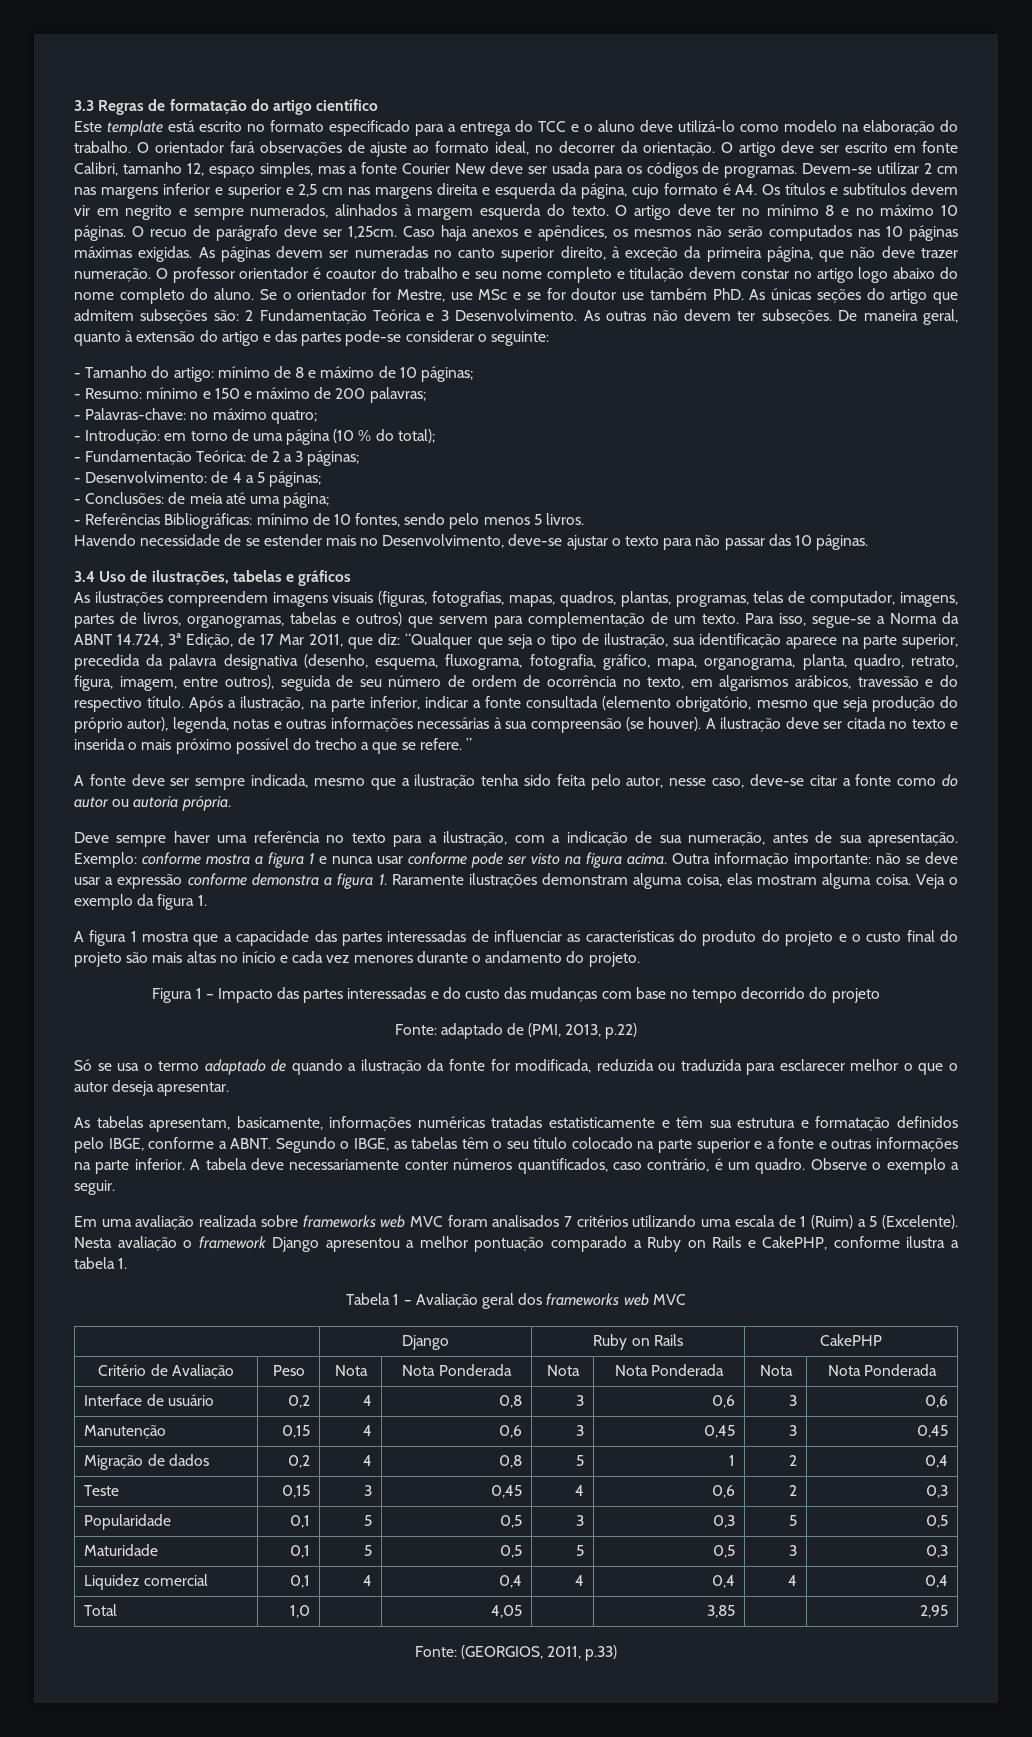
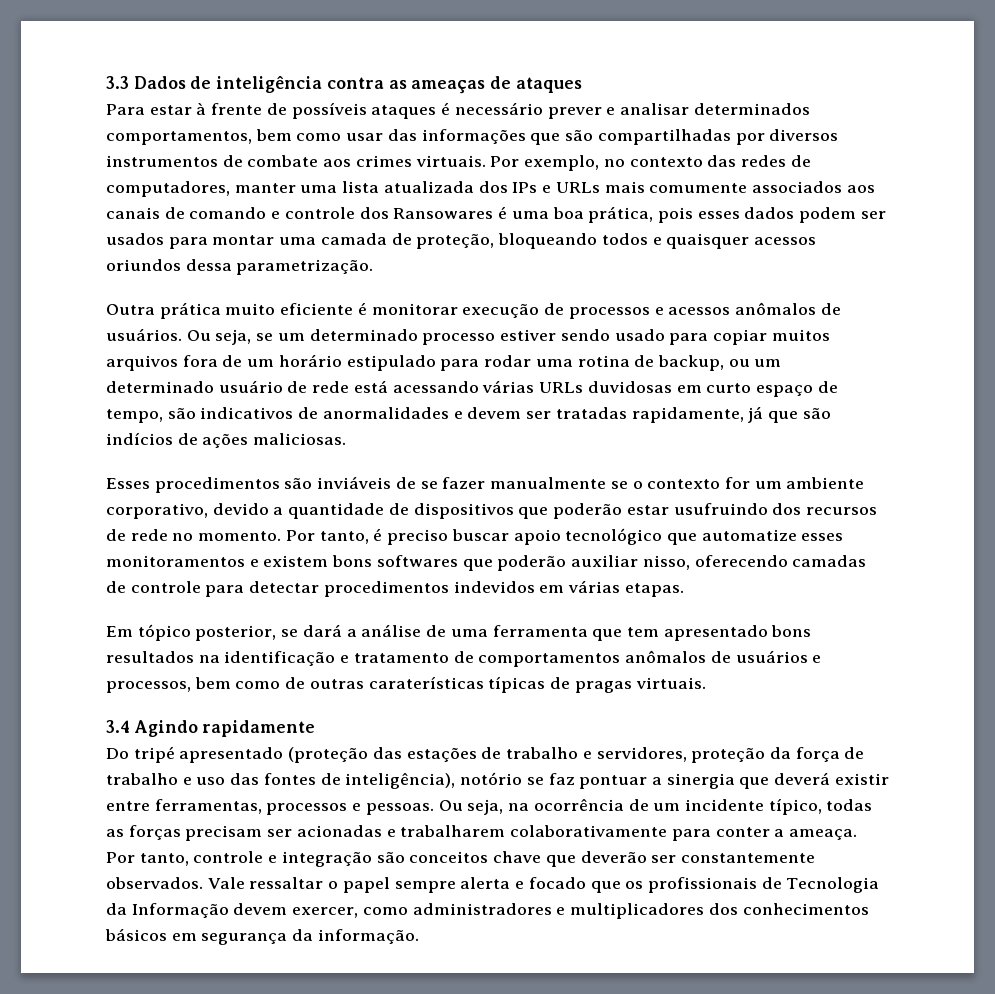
- 3.3 Regras de formatação do artigo científico
- Este template está escrito no formato especificado para a entrega do TCC e o aluno deve utilizá-lo como modelo na elaboração do trabalho. O orientador fará observações de ajuste ao formato ideal, no decorrer da orientação. O artigo deve ser escrito em fonte Calibri, tamanho 12, espaço simples, mas a fonte Courier New deve ser usada para os códigos de programas. Devem-se utilizar 2 cm nas margens inferior e superior e 2,5 cm nas margens direita e esquerda da página, cujo formato é A4. Os títulos e subtítulos devem vir em negrito e sempre numerados, alinhados à margem esquerda do texto. O artigo deve ter no mínimo 8 e no máximo 10 páginas. O recuo de parágrafo deve ser 1,25cm. Caso haja anexos e apêndices, os mesmos não serão computados nas 10 páginas máximas exigidas. As páginas devem ser numeradas no canto superior direito, à exceção da primeira página, que não deve trazer numeração. O professor orientador é coautor do trabalho e seu nome completo e titulação devem constar no artigo logo abaixo do nome completo do aluno. Se o orientador for Mestre, use MSc e se for doutor use também PhD. As únicas seções do artigo que admitem subseções são: 2 Fundamentação Teórica e 3 Desenvolvimento. As outras não devem ter subseções. De maneira geral, quanto à extensão do artigo e das partes pode-se considerar o seguinte:
- - Tamanho do artigo: mínimo de 8 e máximo de 10 páginas;
- - Resumo: mínimo e 150 e máximo de 200 palavras;
- - Palavras-chave: no máximo quatro;
- - Introdução: em torno de uma página (10 % do total);
- - Fundamentação Teórica: de 2 a 3 páginas;
- - Desenvolvimento: de 4 a 5 páginas;
- - Conclusões: de meia até uma página;
- - Referências Bibliográficas: mínimo de 10 fontes, sendo pelo menos 5 livros.
- Havendo necessidade de se estender mais no Desenvolvimento, deve-se ajustar o texto para não passar das 10 páginas.
- 3.4 Uso de ilustrações, tabelas e gráficos
- As ilustrações compreendem imagens visuais (figuras, fotografias, mapas, quadros, plantas, programas, telas de computador, imagens, partes de livros, organogramas, tabelas e outros) que servem para complementação de um texto. Para isso, segue-se a Norma da ABNT 14.724, 3ª Edição, de 17 Mar 2011, que diz: “Qualquer que seja o tipo de ilustração, sua identificação aparece na parte superior, precedida da palavra designativa (desenho, esquema, fluxograma, fotografia, gráfico, mapa, organograma, planta, quadro, retrato, figura, imagem, entre outros), seguida de seu número de ordem de ocorrência no texto, em algarismos arábicos, travessão e do respectivo título. Após a ilustração, na parte inferior, indicar a fonte consultada (elemento obrigatório, mesmo que seja produção do próprio autor), legenda, notas e outras informações necessárias à sua compreensão (se houver). A ilustração deve ser citada no texto e inserida o mais próximo possível do trecho a que se refere. ”
- A fonte deve ser sempre indicada, mesmo que a ilustração tenha sido feita pelo autor, nesse caso, deve-se citar a fonte como do autor ou autoria própria.
- Deve sempre haver uma referência no texto para a ilustração, com a indicação de sua numeração, antes de sua apresentação. Exemplo: conforme mostra a figura 1 e nunca usar conforme pode ser visto na figura acima. Outra informação importante: não se deve usar a expressão conforme demonstra a figura 1. Raramente ilustrações demonstram alguma coisa, elas mostram alguma coisa. Veja o exemplo da figura 1.
- A figura 1 mostra que a capacidade das partes interessadas de influenciar as características do produto do projeto e o custo final do projeto são mais altas no início e cada vez menores durante o andamento do projeto.
- Figura 1 – Impacto das partes interessadas e do custo das mudanças com base no tempo decorrido do projeto
- Fonte: adaptado de (PMI, 2013, p.22)
- Só se usa o termo adaptado de quando a ilustração da fonte for modificada, reduzida ou traduzida para esclarecer melhor o que o autor deseja apresentar.
- As tabelas apresentam, basicamente, informações numéricas tratadas estatisticamente e têm sua estrutura e formatação definidos pelo IBGE, conforme a ABNT. Segundo o IBGE, as tabelas têm o seu título colocado na parte superior e a fonte e outras informações na parte inferior. A tabela deve necessariamente conter números quantificados, caso contrário, é um quadro. Observe o exemplo a seguir.
- Em uma avaliação realizada sobre frameworks web MVC foram analisados 7 critérios utilizando uma escala de 1 (Ruim) a 5 (Excelente). Nesta avaliação o framework Django apresentou a melhor pontuação comparado a Ruby on Rails e CakePHP, conforme ilustra a tabela 1.
- Tabela 1 – Avaliação geral dos frameworks web MVC
- | Django | Ruby on Rails | CakePHP
- Critério de Avaliação | Peso | Nota | Nota Ponderada | Nota | Nota Ponderada | Nota | Nota Ponderada
- Interface de usuário | 0,2 | 4 | 0,8 | 3 | 0,6 | 3 | 0,6
- Manutenção | 0,15 | 4 | 0,6 | 3 | 0,45 | 3 | 0,45
- Migração de dados | 0,2 | 4 | 0,8 | 5 | 1 | 2 | 0,4
- Teste | 0,15 | 3 | 0,45 | 4 | 0,6 | 2 | 0,3
- Popularidade | 0,1 | 5 | 0,5 | 3 | 0,3 | 5 | 0,5
- Maturidade | 0,1 | 5 | 0,5 | 5 | 0,5 | 3 | 0,3
- Liquidez comercial | 0,1 | 4 | 0,4 | 4 | 0,4 | 4 | 0,4
- Total | 1,0 | | 4,05 | | 3,85 | | 2,95
- Fonte: (GEORGIOS, 2011, p.33)
+ 3.3 Dados de inteligência contra as ameaças de ataques
+ Para estar à frente de possíveis ataques é necessário prever e analisar determinados comportamentos, bem como usar das informações que são compartilhadas por diversos instrumentos de combate aos crimes virtuais. Por exemplo, no contexto das redes de computadores, manter uma lista atualizada dos IPs e URLs mais comumente associados aos canais de comando e controle dos Ransowares é uma boa prática, pois esses dados podem ser usados para montar uma camada de proteção, bloqueando todos e quaisquer acessos oriundos dessa parametrização.
+ Outra prática muito eficiente é monitorar execução de processos e acessos anômalos de usuários. Ou seja, se um determinado processo estiver sendo usado para copiar muitos arquivos fora de um horário estipulado para rodar uma rotina de backup, ou um determinado usuário de rede está acessando várias URLs duvidosas em curto espaço de tempo, são indicativos de anormalidades e devem ser tratadas rapidamente, já que são indícios de ações maliciosas.
+ Esses procedimentos são inviáveis de se fazer manualmente se o contexto for um ambiente corporativo, devido a quantidade de dispositivos que poderão estar usufruindo dos recursos de rede no momento. Por tanto, é preciso buscar apoio tecnológico que automatize esses monitoramentos e existem bons softwares que poderão auxiliar nisso, oferecendo camadas de controle para detectar procedimentos indevidos em várias etapas.
+ Em tópico posterior, se dará a análise de uma ferramenta que tem apresentado bons resultados na identificação e tratamento de comportamentos anômalos de usuários e processos, bem como de outras caraterísticas típicas de pragas virtuais.
+ 3.4 Agindo rapidamente
+ Do tripé apresentado (proteção das estações de trabalho e servidores, proteção da força de trabalho e uso das fontes de inteligência), notório se faz pontuar a sinergia que deverá existir entre ferramentas, processos e pessoas. Ou seja, na ocorrência de um incidente típico, todas as forças precisam ser acionadas e trabalharem colaborativamente para conter a ameaça. Por tanto, controle e integração são conceitos chave que deverão ser constantemente observados. Vale ressaltar o papel sempre alerta e focado que os profissionais de Tecnologia da Informação devem exercer, como administradores e multiplicadores dos conhecimentos básicos em segurança da informação.

